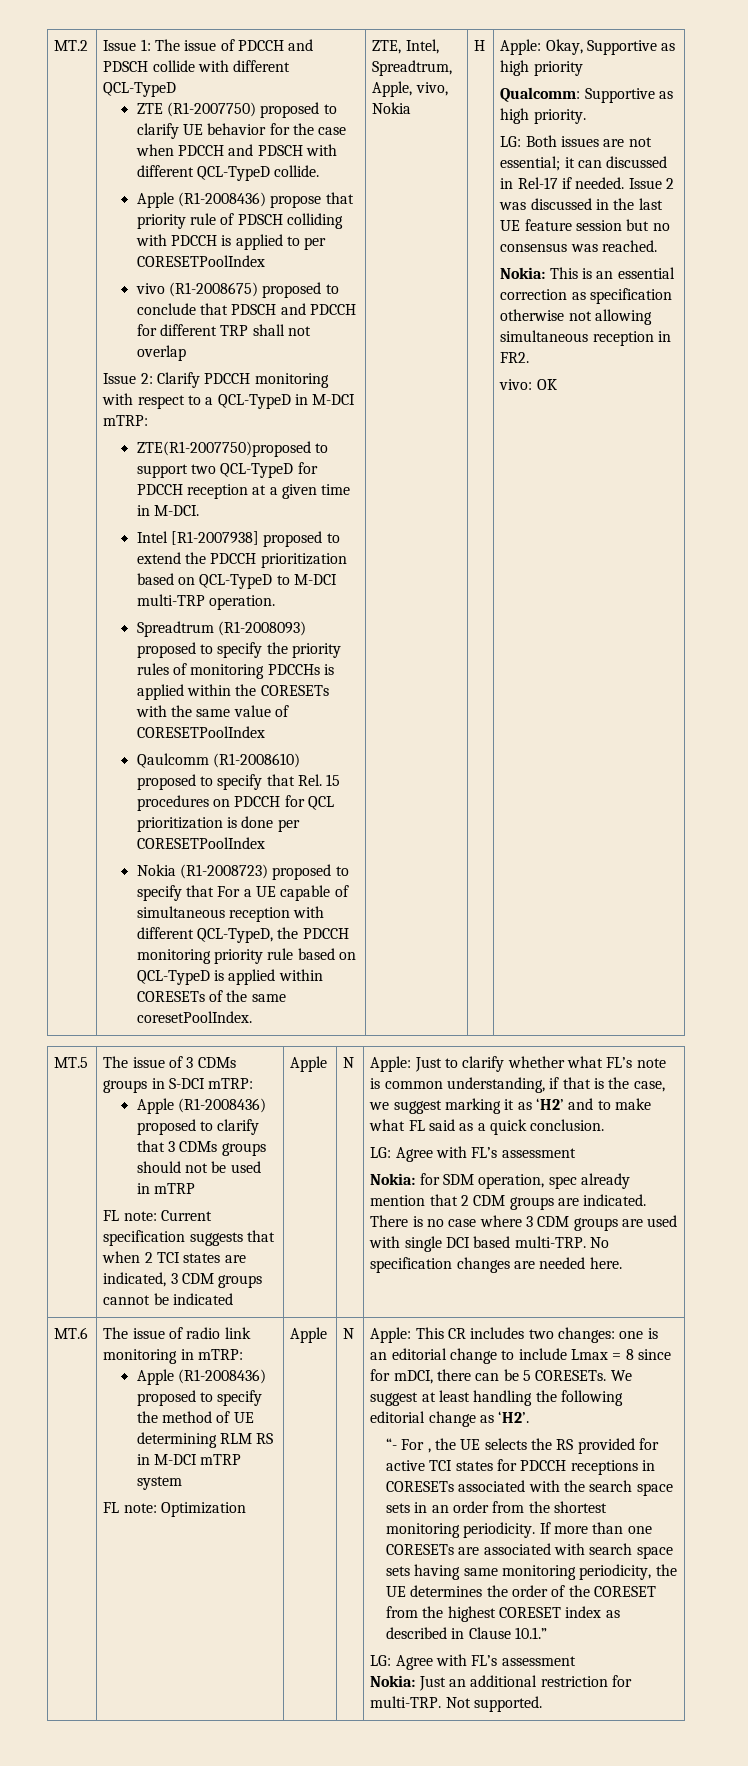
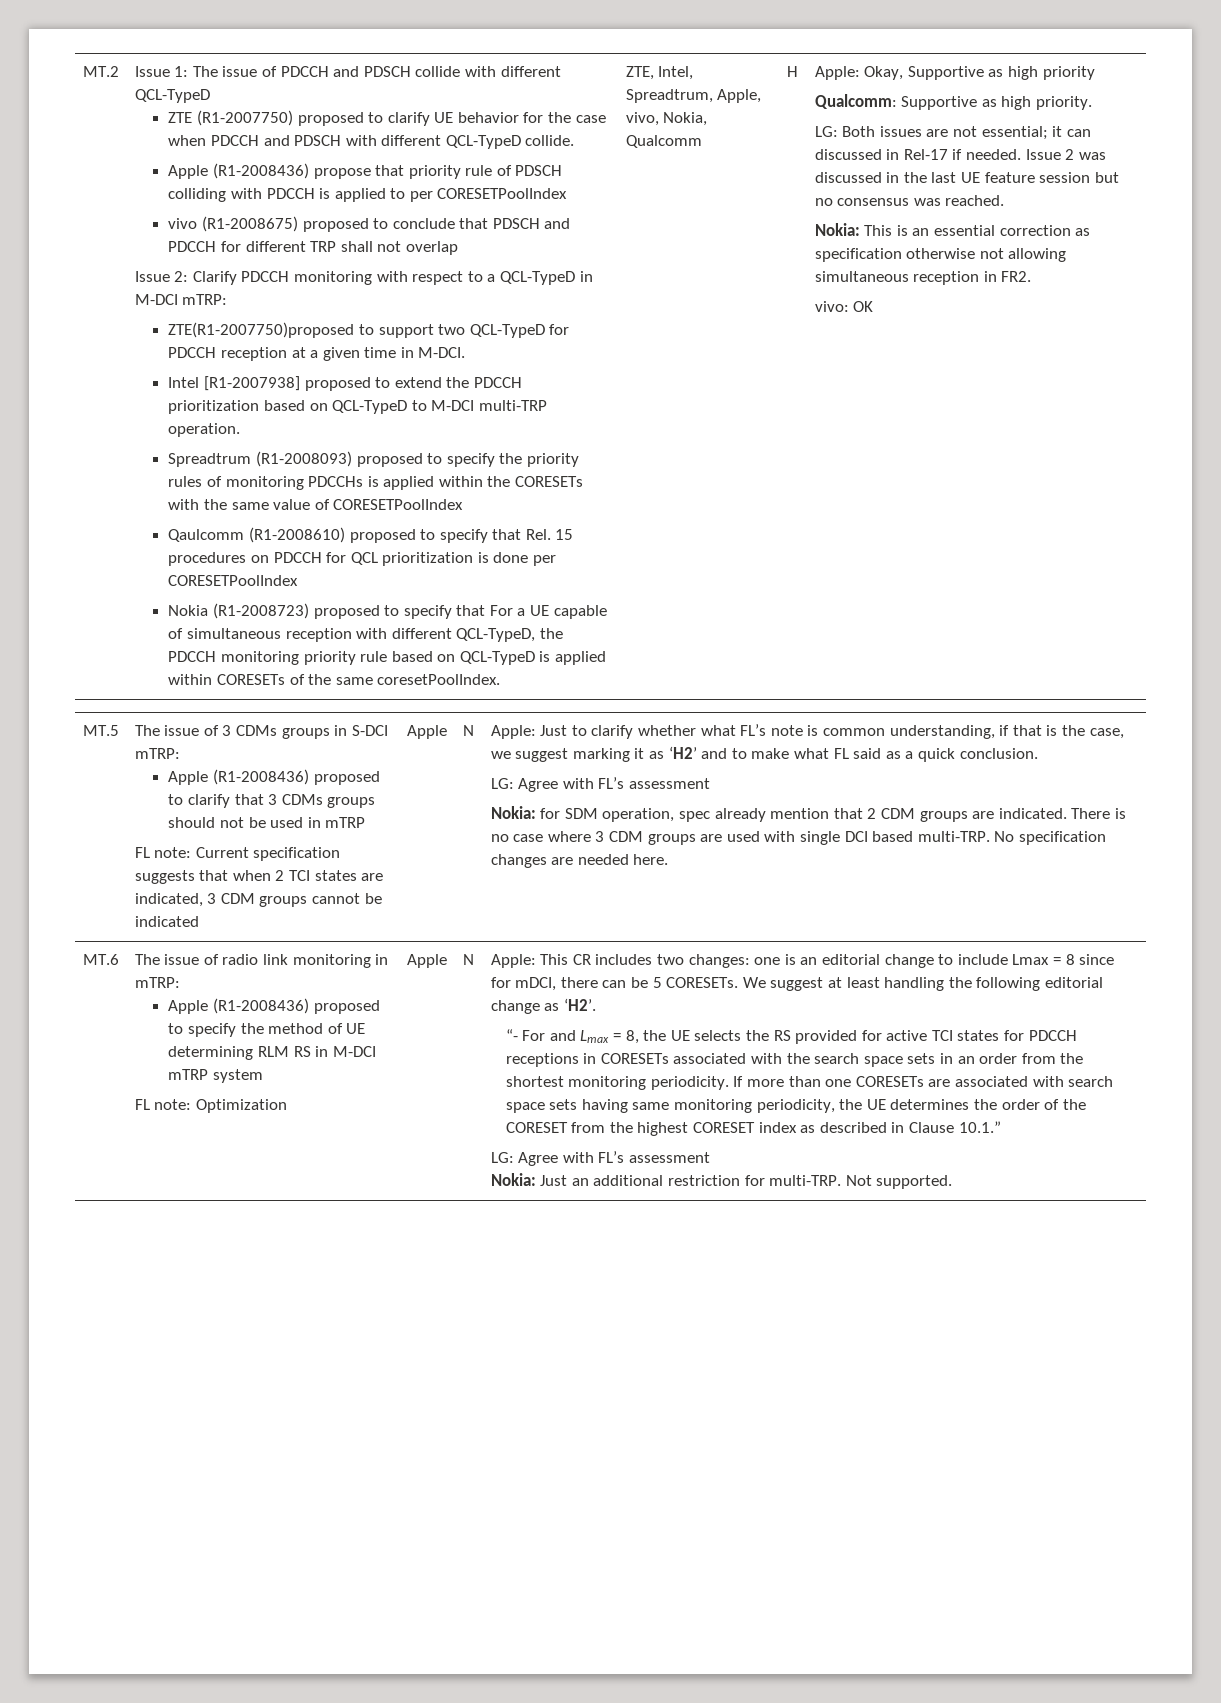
- ZTE, Intel, Spreadtrum, Apple, vivo, Nokia
+ ZTE, Intel, Spreadtrum, Apple, vivo, Nokia, Qualcomm
- “- For , the UE selects the RS provided for active TCI states for PDCCH receptions in CORESETs associated with the search space sets in an order from the shortest monitoring periodicity.
+ “- For and Lmax = 8, the UE selects the RS provided for active TCI states for PDCCH receptions in CORESETs associated with the search space sets in an order from the shortest monitoring periodicity.

